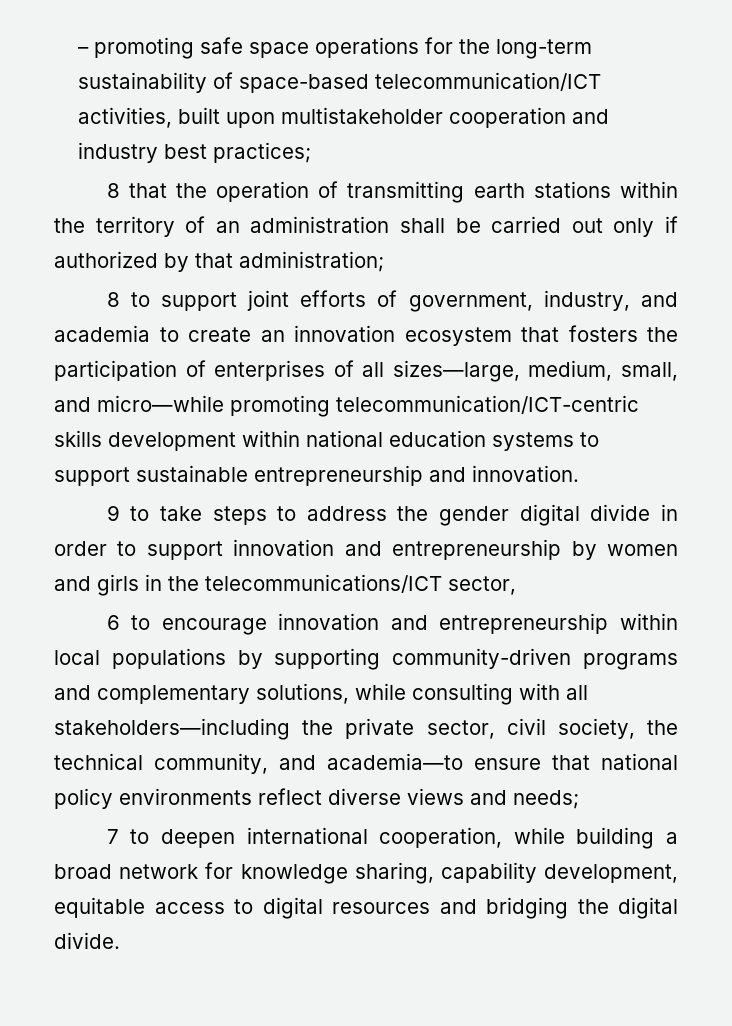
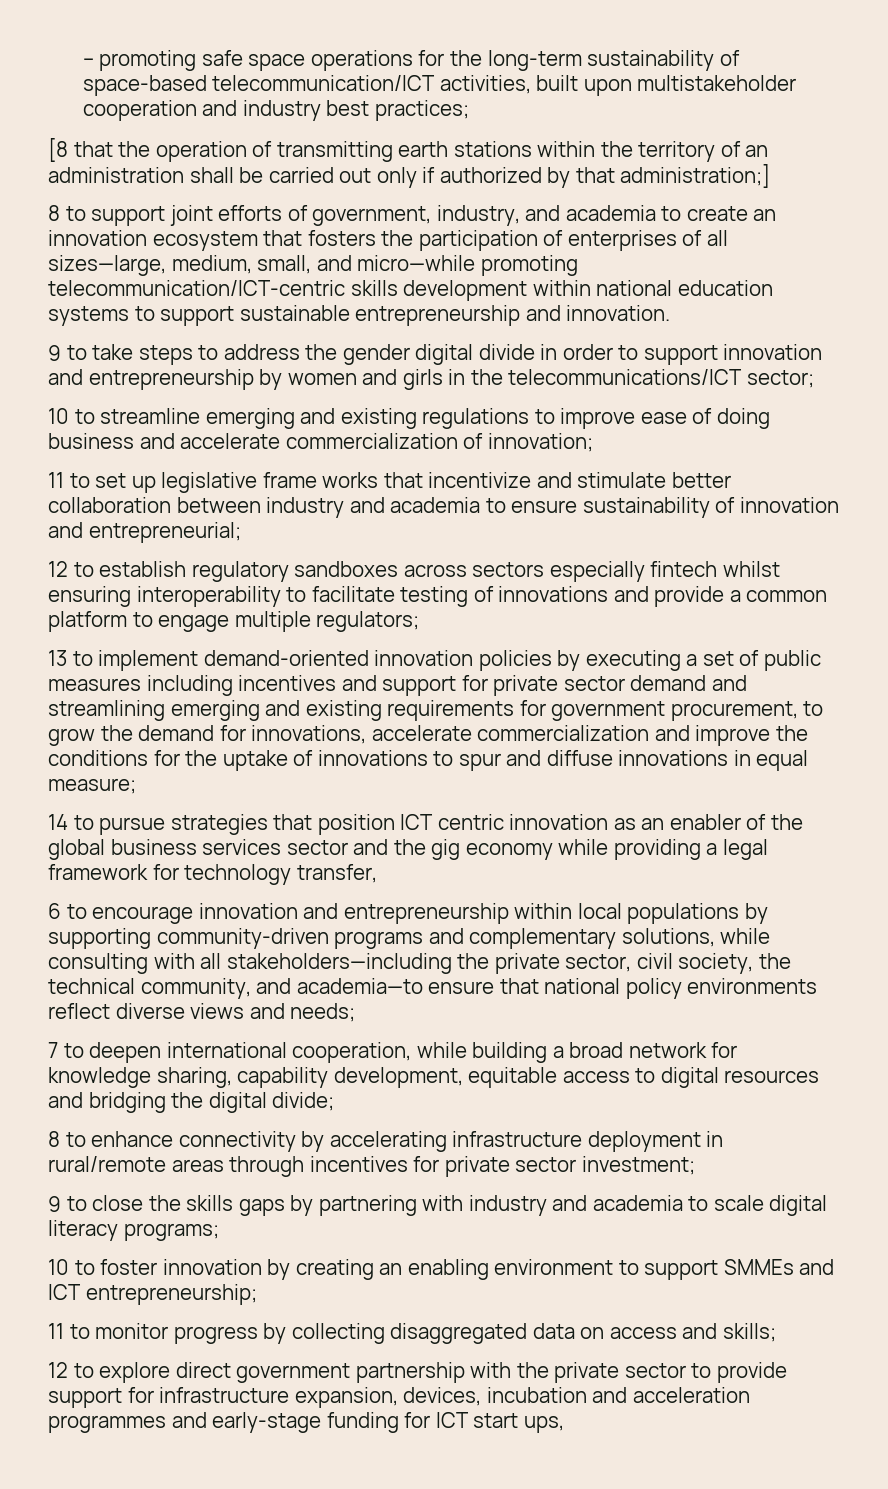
- 8 that the operation of transmitting earth stations within the territory of an administration shall be carried out only if authorized by that administration;
+ [8 that the operation of transmitting earth stations within the territory of an administration shall be carried out only if authorized by that administration;]
- 9 to take steps to address the gender digital divide in order to support innovation and entrepreneurship by women and girls in the telecommunications/ICT sector,
+ 9 to take steps to address the gender digital divide in order to support innovation and entrepreneurship by women and girls in the telecommunications/ICT sector;
+ 10 to streamline emerging and existing regulations to improve ease of doing business and accelerate commercialization of innovation;
+ 11 to set up legislative frame works that incentivize and stimulate better collaboration between industry and academia to ensure sustainability of innovation and entrepreneurial;
+ 12 to establish regulatory sandboxes across sectors especially fintech whilst ensuring interoperability to facilitate testing of innovations and provide a common platform to engage multiple regulators;
+ 13 to implement demand-oriented innovation policies by executing a set of public measures including incentives and support for private sector demand and streamlining emerging and existing requirements for government procurement, to grow the demand for innovations, accelerate commercialization and improve the conditions for the uptake of innovations to spur and diffuse innovations in equal measure;
+ 14 to pursue strategies that position ICT centric innovation as an enabler of the global business services sector and the gig economy while providing a legal framework for technology transfer,
- 7 to deepen international cooperation, while building a broad network for knowledge sharing, capability development, equitable access to digital resources and bridging the digital divide.
+ 7 to deepen international cooperation, while building a broad network for knowledge sharing, capability development, equitable access to digital resources and bridging the digital divide;
+ 8 to enhance connectivity by accelerating infrastructure deployment in rural/remote areas through incentives for private sector investment;
+ 9 to close the skills gaps by partnering with industry and academia to scale digital literacy programs;
+ 10 to foster innovation by creating an enabling environment to support SMMEs and ICT entrepreneurship;
+ 11 to monitor progress by collecting disaggregated data on access and skills;
+ 12 to explore direct government partnership with the private sector to provide support for infrastructure expansion, devices, incubation and acceleration programmes and early-stage funding for ICT start ups,

